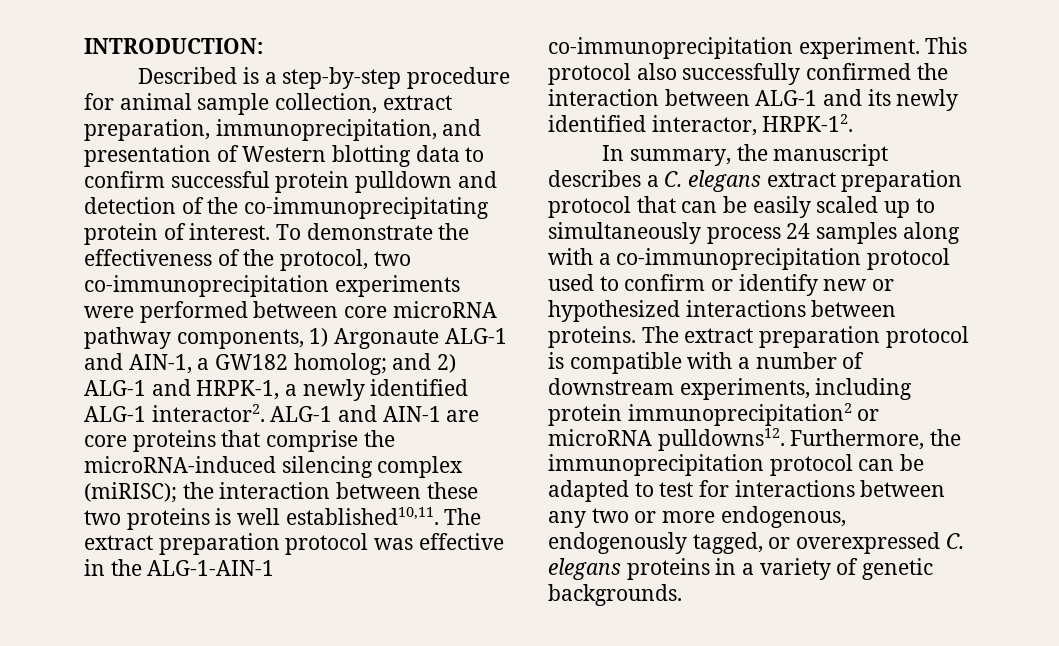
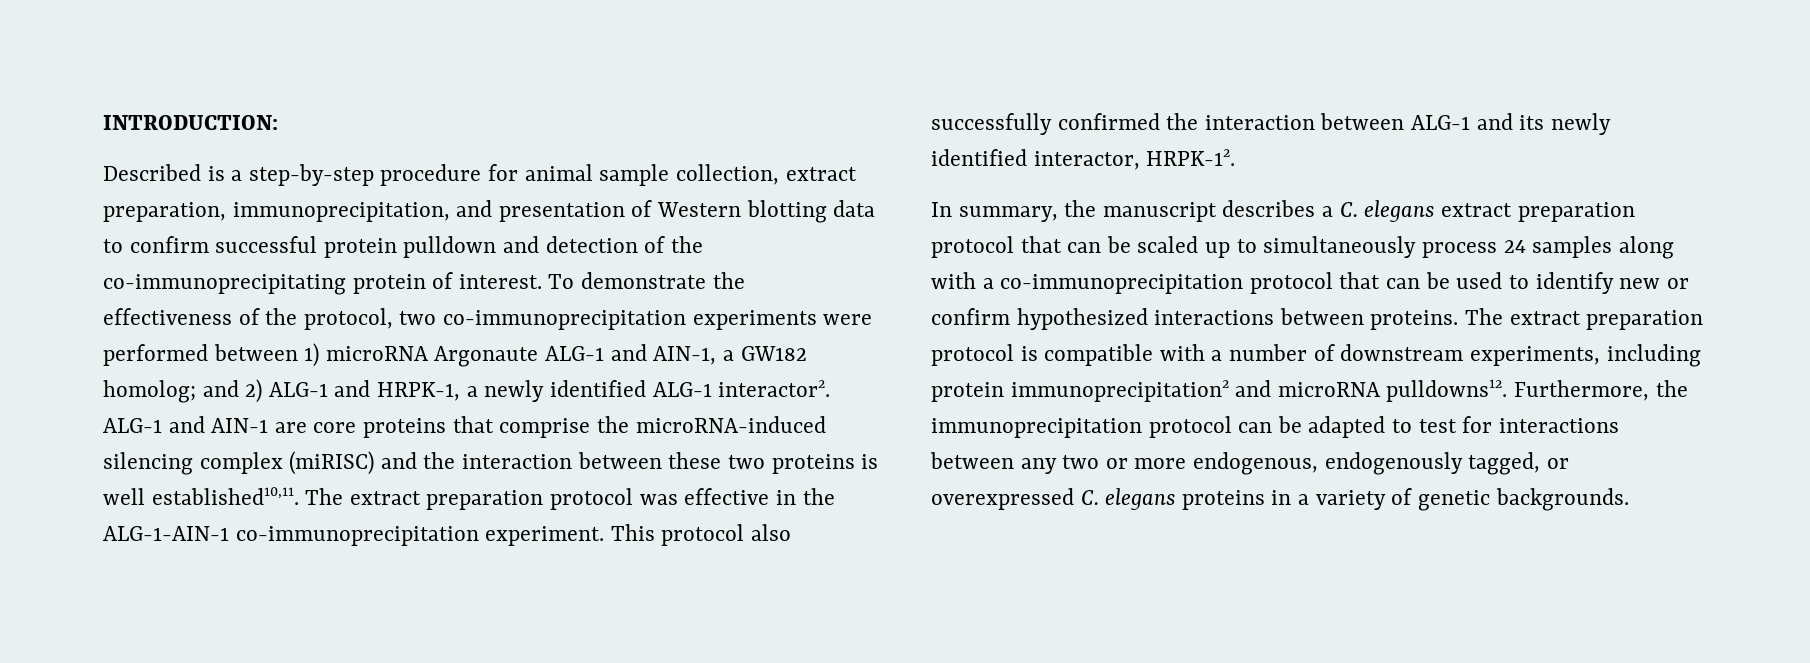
- To demonstrate the effectiveness of the protocol, two co-immunoprecipitation experiments were performed between core microRNA pathway components, 1) Argonaute ALG-1 and AIN-1, a GW182 homolog; and 2) ALG-1 and HRPK-1, a newly identified ALG-1 interactor2.
+ To demonstrate the effectiveness of the protocol, two co-immunoprecipitation experiments were performed between 1) microRNA Argonaute ALG-1 and AIN-1, a GW182 homolog; and 2) ALG-1 and HRPK-1, a newly identified ALG-1 interactor2.
- ALG-1 and AIN-1 are core proteins that comprise the microRNA-induced silencing complex (miRISC); the interaction between these two proteins is well established10,11.
+ ALG-1 and AIN-1 are core proteins that comprise the microRNA-induced silencing complex (miRISC) and the interaction between these two proteins is well established10,11.
- In summary, the manuscript describes a C. elegans extract preparation protocol that can be easily scaled up to simultaneously process 24 samples along with a co-immunoprecipitation protocol used to confirm or identify new or hypothesized interactions between proteins.
+ In summary, the manuscript describes a C. elegans extract preparation protocol that can be scaled up to simultaneously process 24 samples along with a co-immunoprecipitation protocol that can be used to identify new or confirm hypothesized interactions between proteins.
- The extract preparation protocol is compatible with a number of downstream experiments, including protein immunoprecipitation2 or microRNA pulldowns12.
+ The extract preparation protocol is compatible with a number of downstream experiments, including protein immunoprecipitation2 and microRNA pulldowns12.

